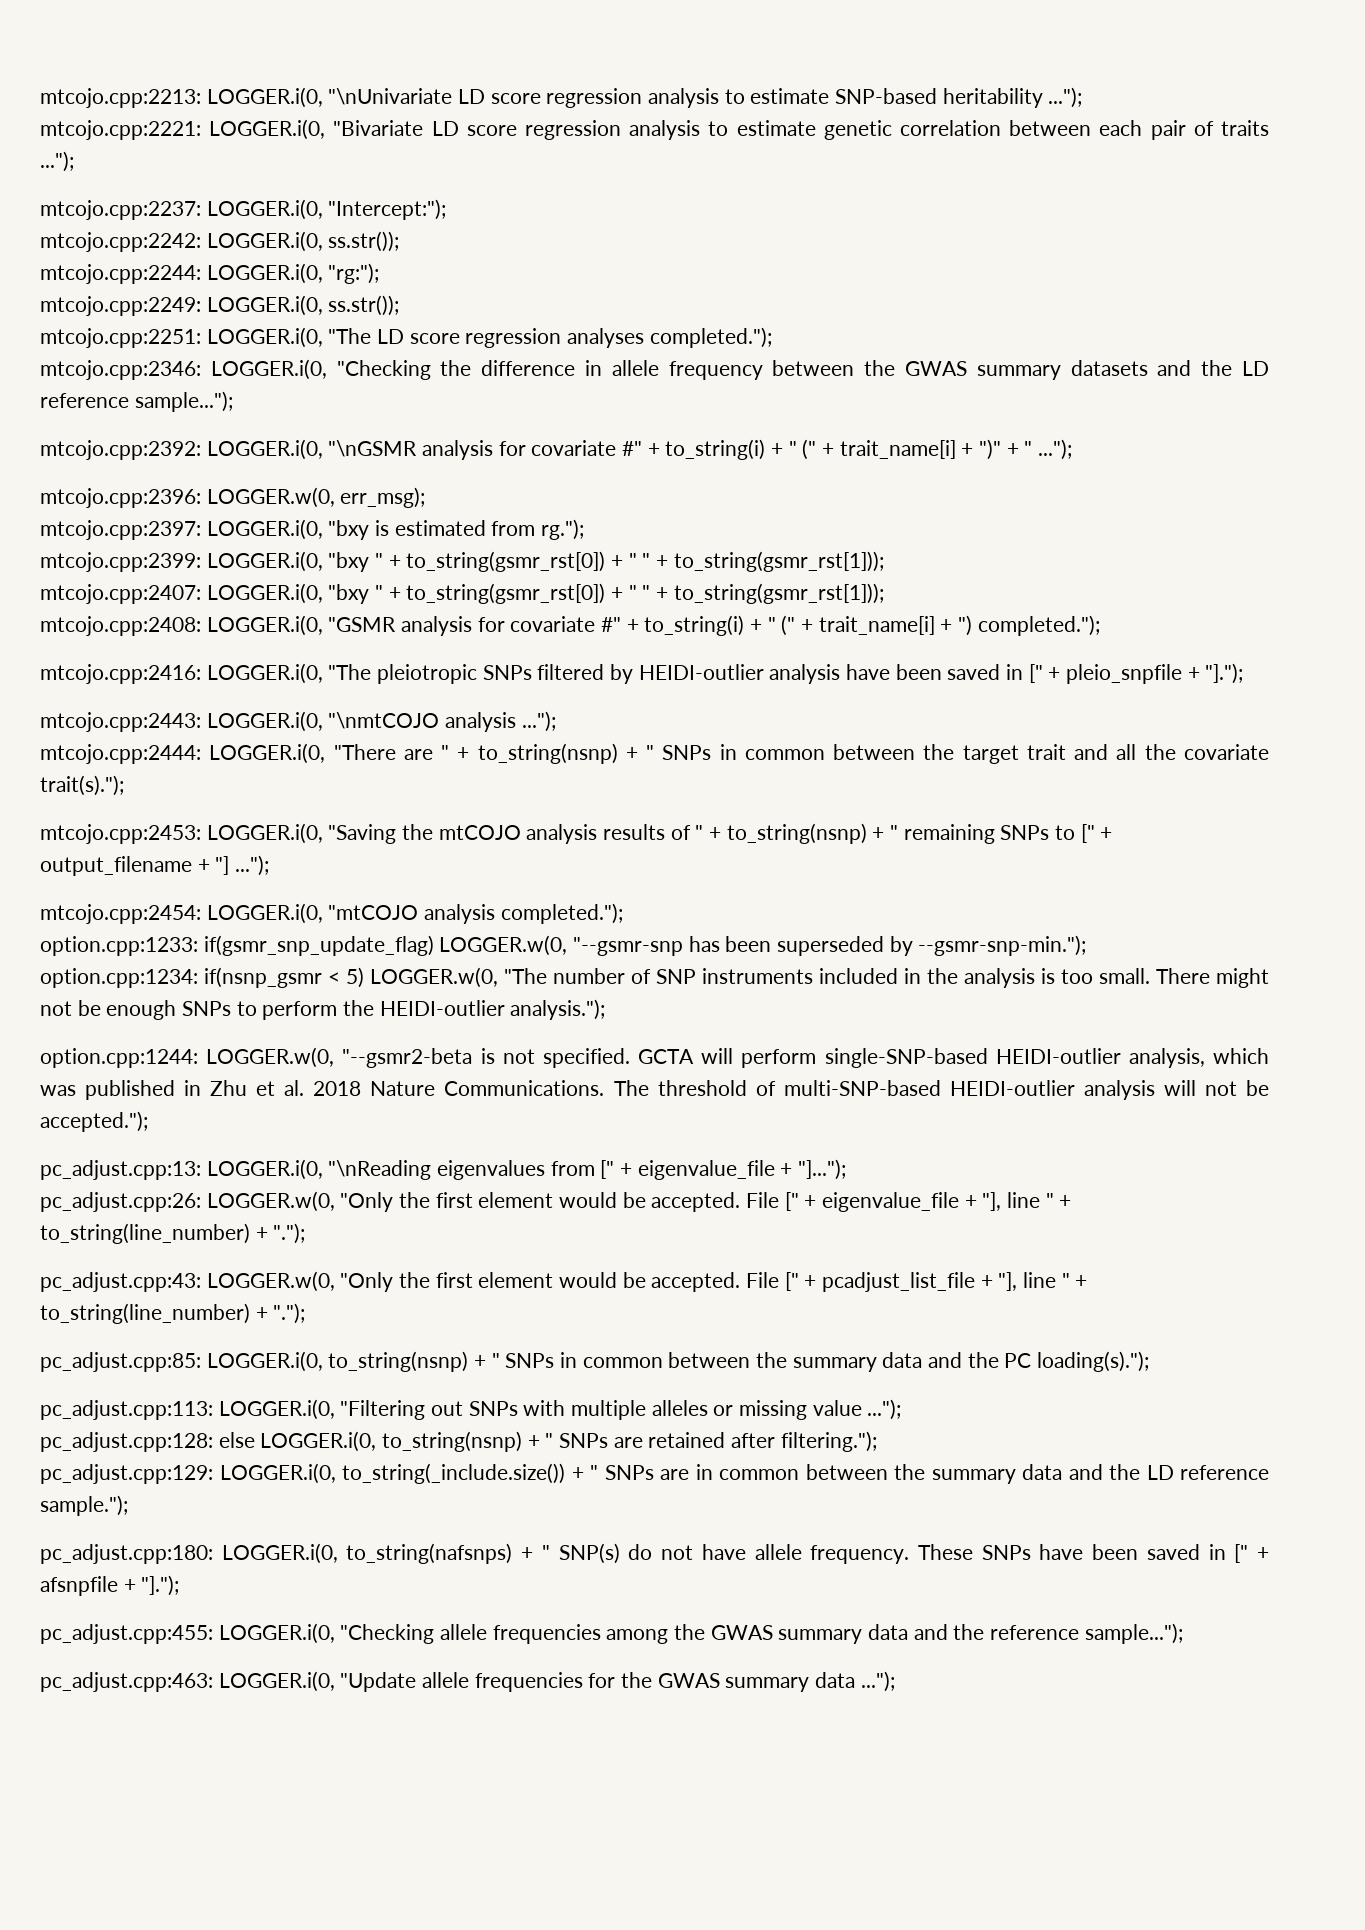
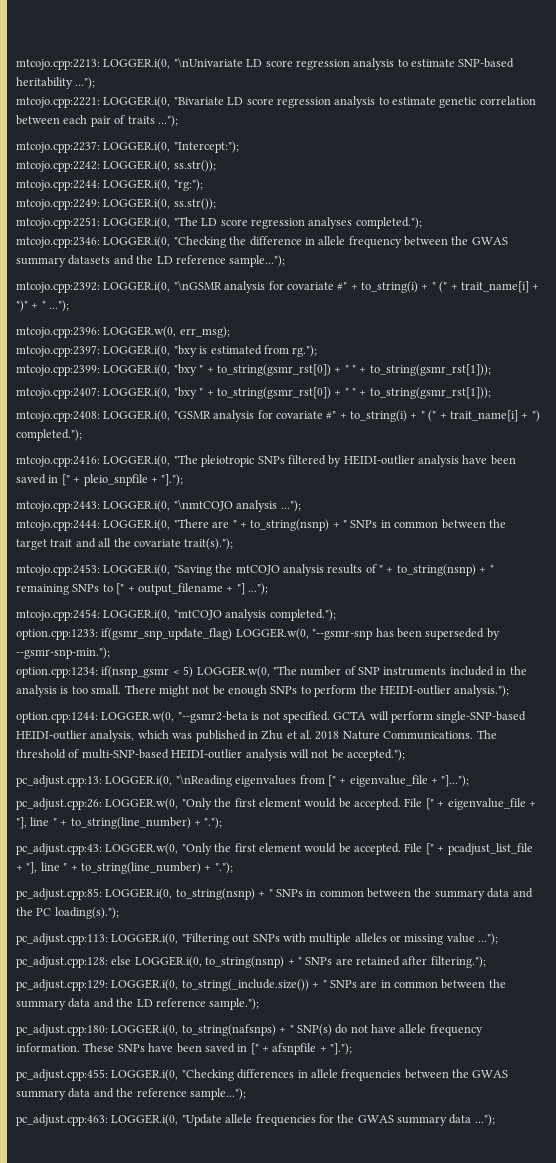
- pc_adjust.cpp:180: LOGGER.i(0, to_string(nafsnps) + " SNP(s) do not have allele frequency.
+ pc_adjust.cpp:180: LOGGER.i(0, to_string(nafsnps) + " SNP(s) do not have allele frequency information.
- pc_adjust.cpp:455: LOGGER.i(0, "Checking allele frequencies among the GWAS summary data and the reference sample...");
+ pc_adjust.cpp:455: LOGGER.i(0, "Checking differences in allele frequencies between the GWAS summary data and the reference sample...");

